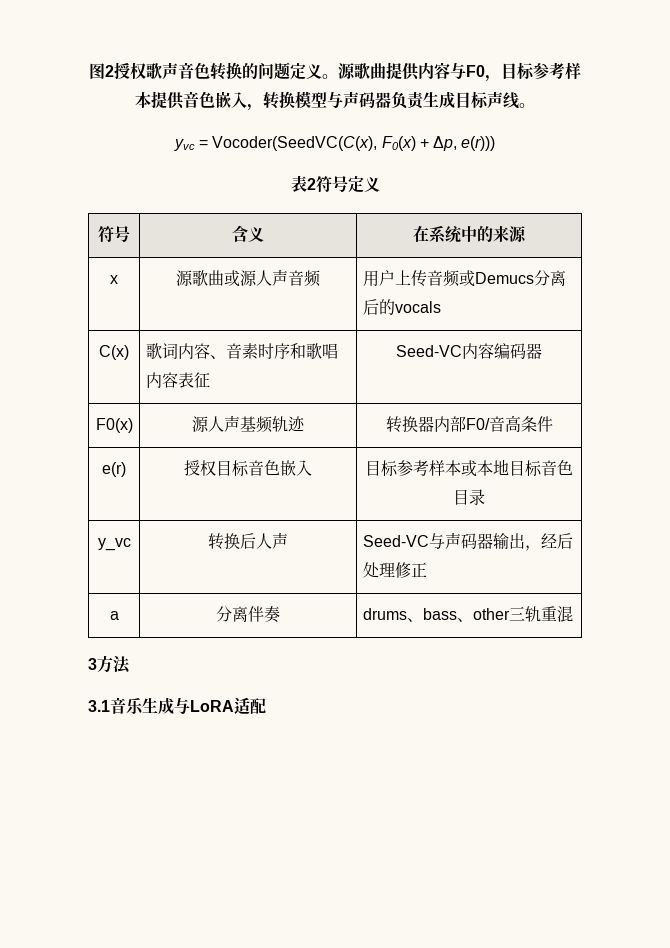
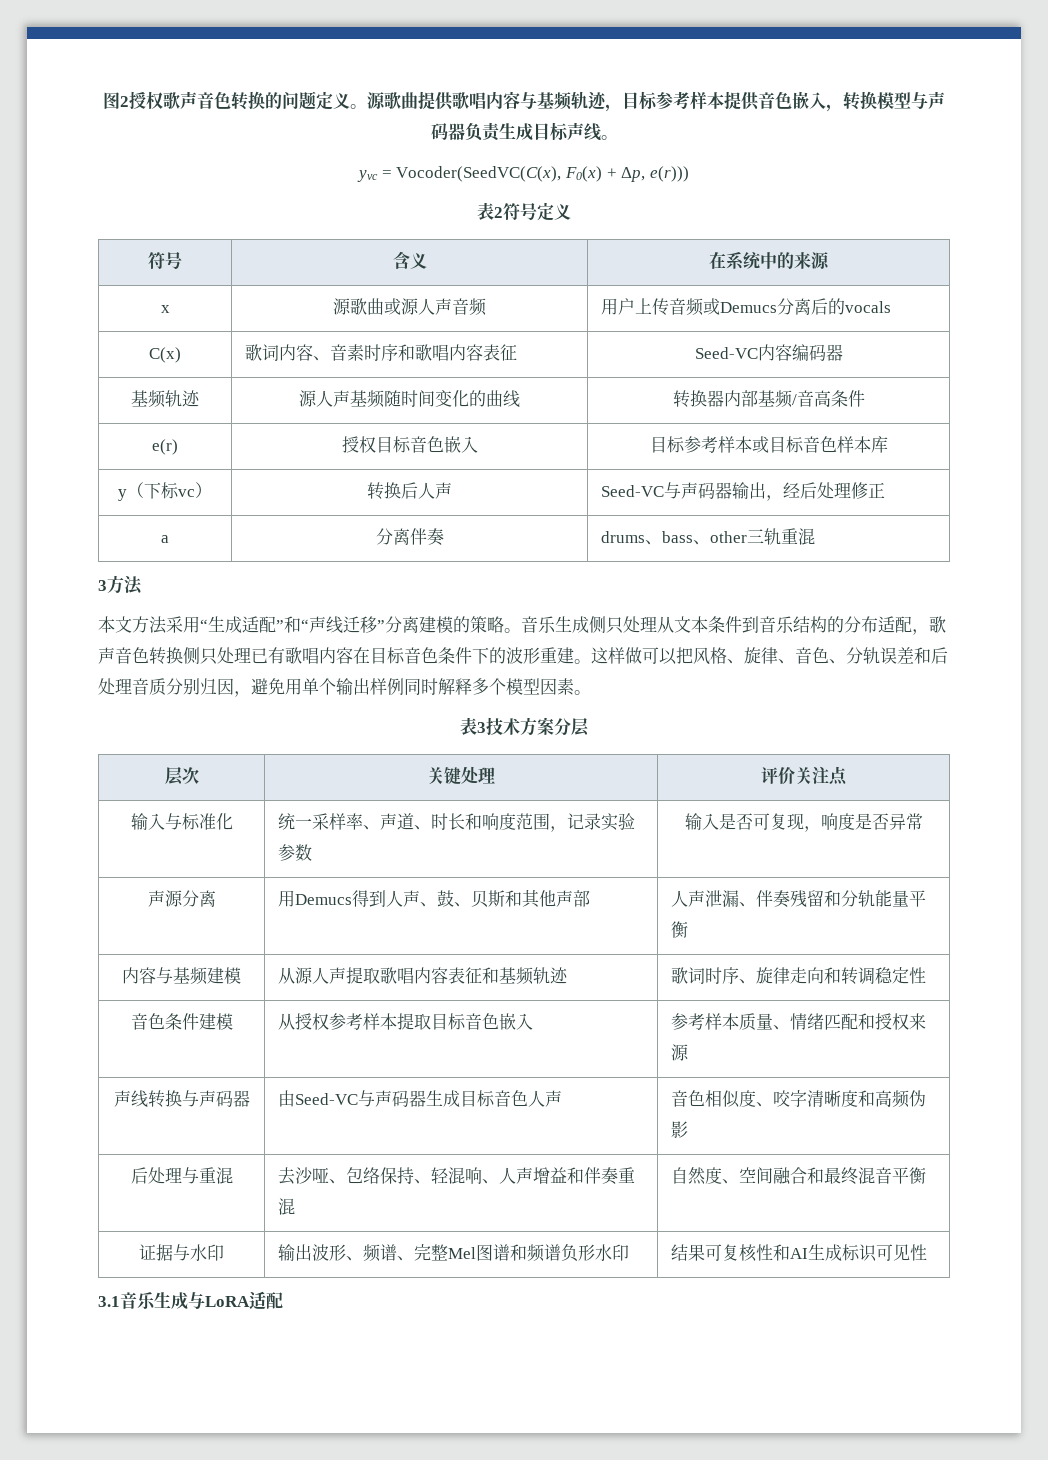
- 源歌曲提供内容与F0，目标参考样本提供音色嵌入，转换模型与声码器负责生成目标声线。
+ 源歌曲提供歌唱内容与基频轨迹，目标参考样本提供音色嵌入，转换模型与声码器负责生成目标声线。
- F0(x) | 源人声基频轨迹 | 转换器内部F0/音高条件
+ 基频轨迹 | 源人声基频随时间变化的曲线 | 转换器内部基频/音高条件
- e(r) | 授权目标音色嵌入 | 目标参考样本或本地目标音色目录
- y_vc | 转换后人声 | Seed-VC与声码器输出，经后处理修正
+ e(r) | 授权目标音色嵌入 | 目标参考样本或目标音色样本库
+ y（下标vc） | 转换后人声 | Seed-VC与声码器输出，经后处理修正
+ 本文方法采用“生成适配”和“声线迁移”分离建模的策略。音乐生成侧只处理从文本条件到音乐结构的分布适配，歌声音色转换侧只处理已有歌唱内容在目标音色条件下的波形重建。这样做可以把风格、旋律、音色、分轨误差和后处理音质分别归因，避免用单个输出样例同时解释多个模型因素。
+ 表3技术方案分层
+ 层次 | 关键处理 | 评价关注点
+ 输入与标准化 | 统一采样率、声道、时长和响度范围，记录实验参数 | 输入是否可复现，响度是否异常
+ 声源分离 | 用Demucs得到人声、鼓、贝斯和其他声部 | 人声泄漏、伴奏残留和分轨能量平衡
+ 内容与基频建模 | 从源人声提取歌唱内容表征和基频轨迹 | 歌词时序、旋律走向和转调稳定性
+ 音色条件建模 | 从授权参考样本提取目标音色嵌入 | 参考样本质量、情绪匹配和授权来源
+ 声线转换与声码器 | 由Seed-VC与声码器生成目标音色人声 | 音色相似度、咬字清晰度和高频伪影
+ 后处理与重混 | 去沙哑、包络保持、轻混响、人声增益和伴奏重混 | 自然度、空间融合和最终混音平衡
+ 证据与水印 | 输出波形、频谱、完整Mel图谱和频谱负形水印 | 结果可复核性和AI生成标识可见性

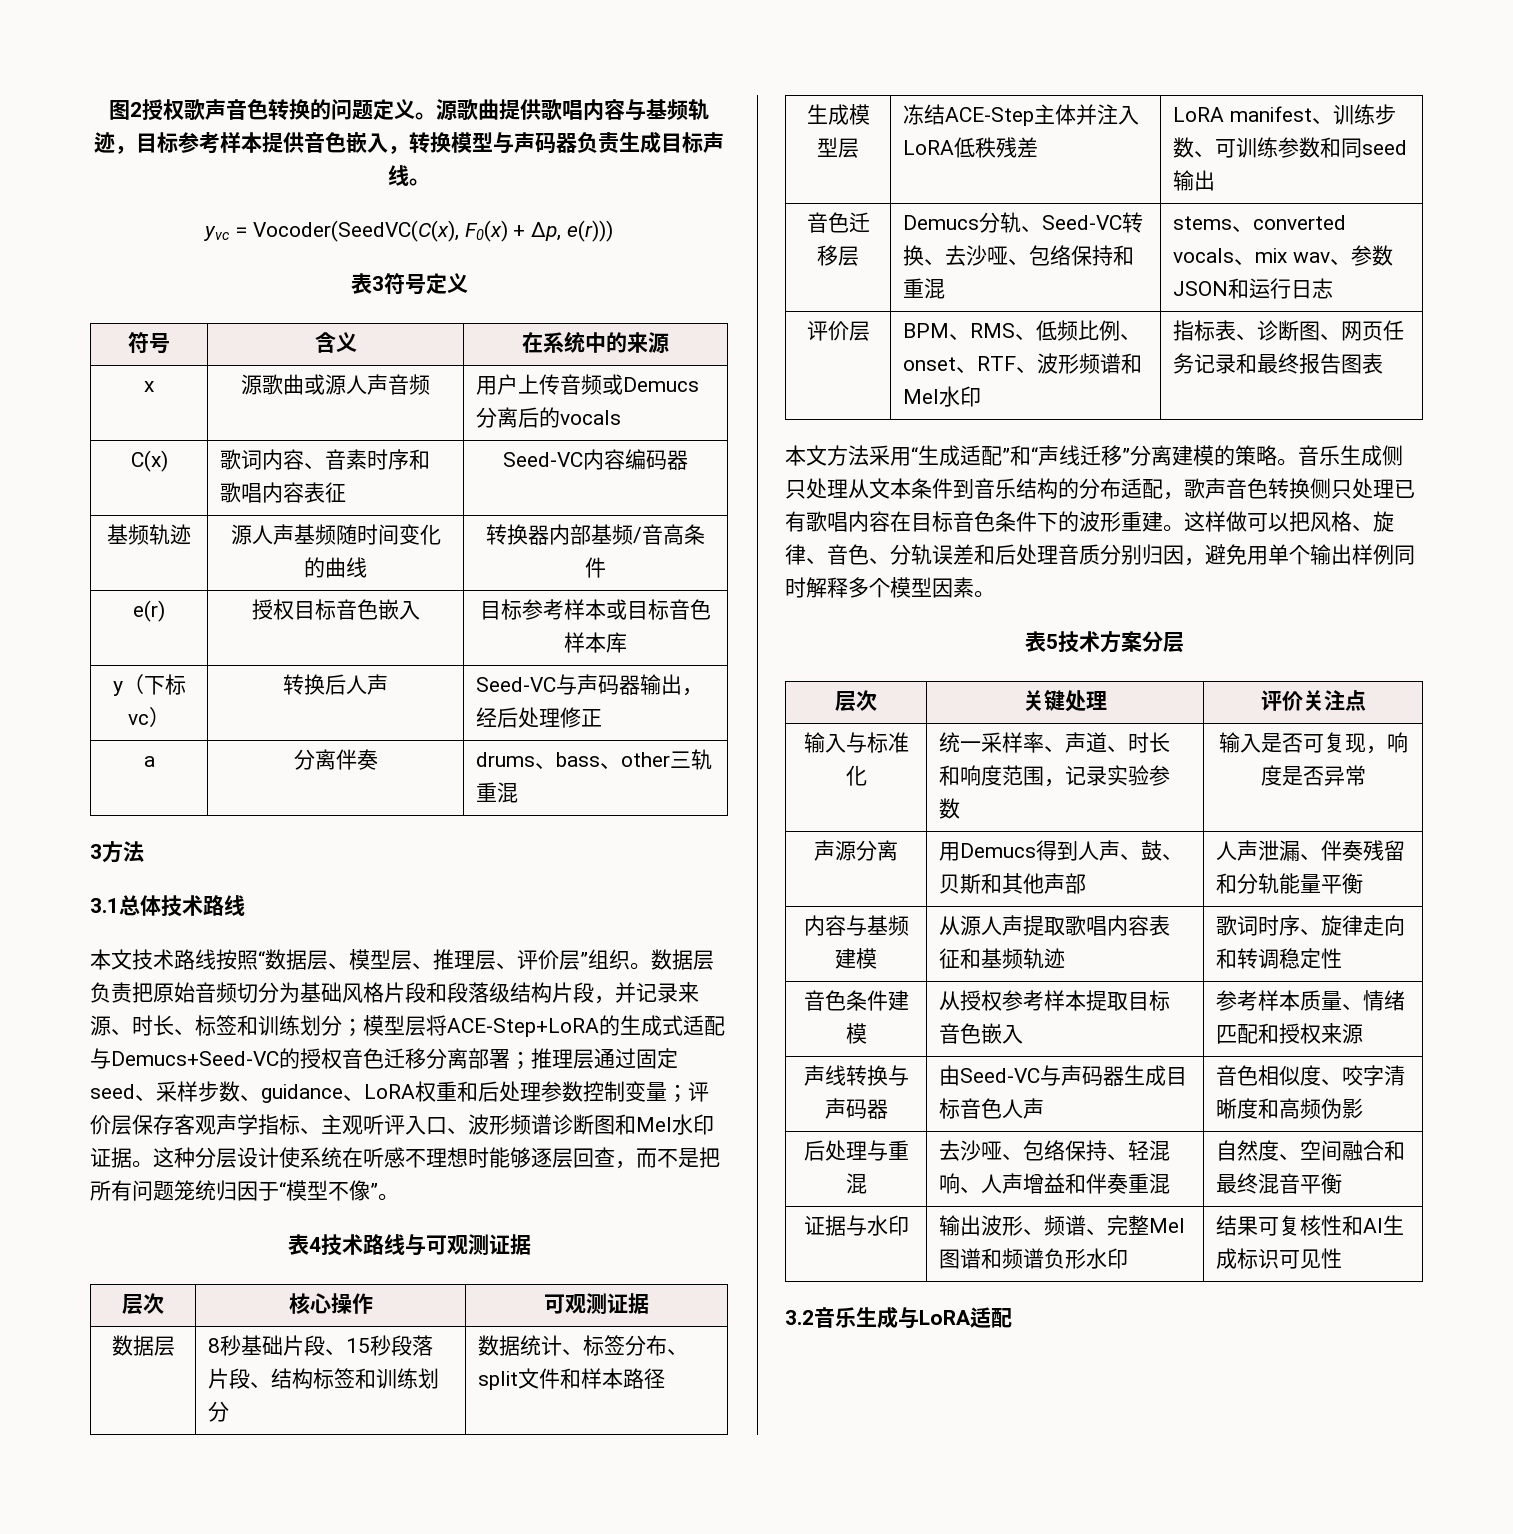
- 表2符号定义
+ 表3符号定义
+ 3.1总体技术路线
+ 本文技术路线按照“数据层、模型层、推理层、评价层”组织。数据层负责把原始音频切分为基础风格片段和段落级结构片段，并记录来源、时长、标签和训练划分；模型层将ACE-Step+LoRA的生成式适配与Demucs+Seed-VC的授权音色迁移分离部署；推理层通过固定seed、采样步数、guidance、LoRA权重和后处理参数控制变量；评价层保存客观声学指标、主观听评入口、波形频谱诊断图和Mel水印证据。这种分层设计使系统在听感不理想时能够逐层回查，而不是把所有问题笼统归因于“模型不像”。
+ 表4技术路线与可观测证据
+ 层次 | 核心操作 | 可观测证据
+ 数据层 | 8秒基础片段、15秒段落片段、结构标签和训练划分 | 数据统计、标签分布、split文件和样本路径
+ 生成模型层 | 冻结ACE-Step主体并注入LoRA低秩残差 | LoRA manifest、训练步数、可训练参数和同seed输出
+ 音色迁移层 | Demucs分轨、Seed-VC转换、去沙哑、包络保持和重混 | stems、converted vocals、mix wav、参数JSON和运行日志
+ 评价层 | BPM、RMS、低频比例、onset、RTF、波形频谱和Mel水印 | 指标表、诊断图、网页任务记录和最终报告图表
- 表3技术方案分层
+ 表5技术方案分层
- 3.1音乐生成与LoRA适配
+ 3.2音乐生成与LoRA适配

